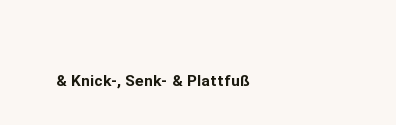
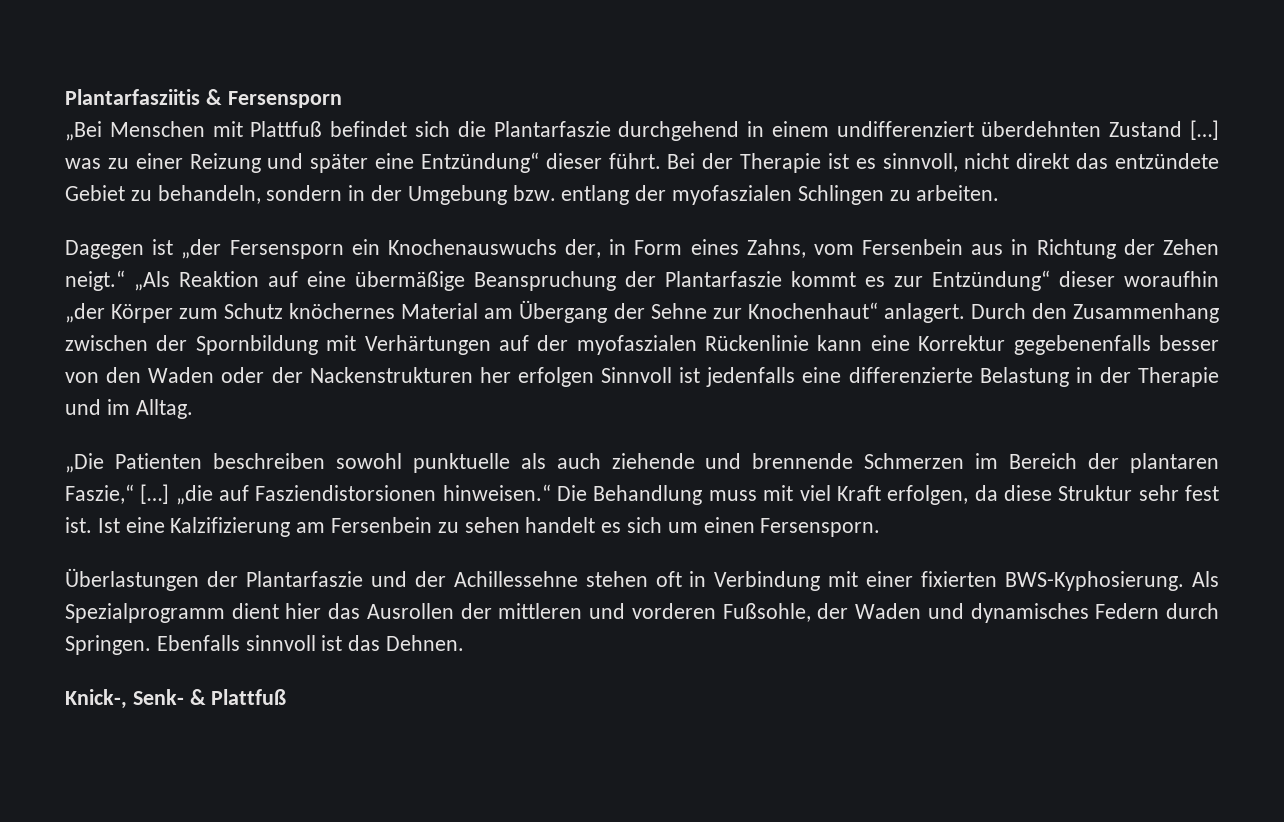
- & Knick-, Senk- & Plattfuß
+ Plantarfasziitis & Fersensporn
+ „Bei Menschen mit Plattfuß befindet sich die Plantarfaszie durchgehend in einem undifferenziert überdehnten Zustand […] was zu einer Reizung und später eine Entzündung“ dieser führt. Bei der Therapie ist es sinnvoll, nicht direkt das entzündete Gebiet zu behandeln, sondern in der Umgebung bzw. entlang der myofaszialen Schlingen zu arbeiten.
+ Dagegen ist „der Fersensporn ein Knochenauswuchs der, in Form eines Zahns, vom Fersenbein aus in Richtung der Zehen neigt.“ „Als Reaktion auf eine übermäßige Beanspruchung der Plantarfaszie kommt es zur Entzündung“ dieser woraufhin „der Körper zum Schutz knöchernes Material am Übergang der Sehne zur Knochenhaut“ anlagert. Durch den Zusammenhang zwischen der Spornbildung mit Verhärtungen auf der myofaszialen Rückenlinie kann eine Korrektur gegebenenfalls besser von den Waden oder der Nackenstrukturen her erfolgen Sinnvoll ist jedenfalls eine differenzierte Belastung in der Therapie und im Alltag.
+ „Die Patienten beschreiben sowohl punktuelle als auch ziehende und brennende Schmerzen im Bereich der plantaren Faszie,“ […] „die auf Fasziendistorsionen hinweisen.“ Die Behandlung muss mit viel Kraft erfolgen, da diese Struktur sehr fest ist. Ist eine Kalzifizierung am Fersenbein zu sehen handelt es sich um einen Fersensporn.
+ Überlastungen der Plantarfaszie und der Achillessehne stehen oft in Verbindung mit einer fixierten BWS-Kyphosierung. Als Spezialprogramm dient hier das Ausrollen der mittleren und vorderen Fußsohle, der Waden und dynamisches Federn durch Springen. Ebenfalls sinnvoll ist das Dehnen.
+ Knick-, Senk- & Plattfuß

